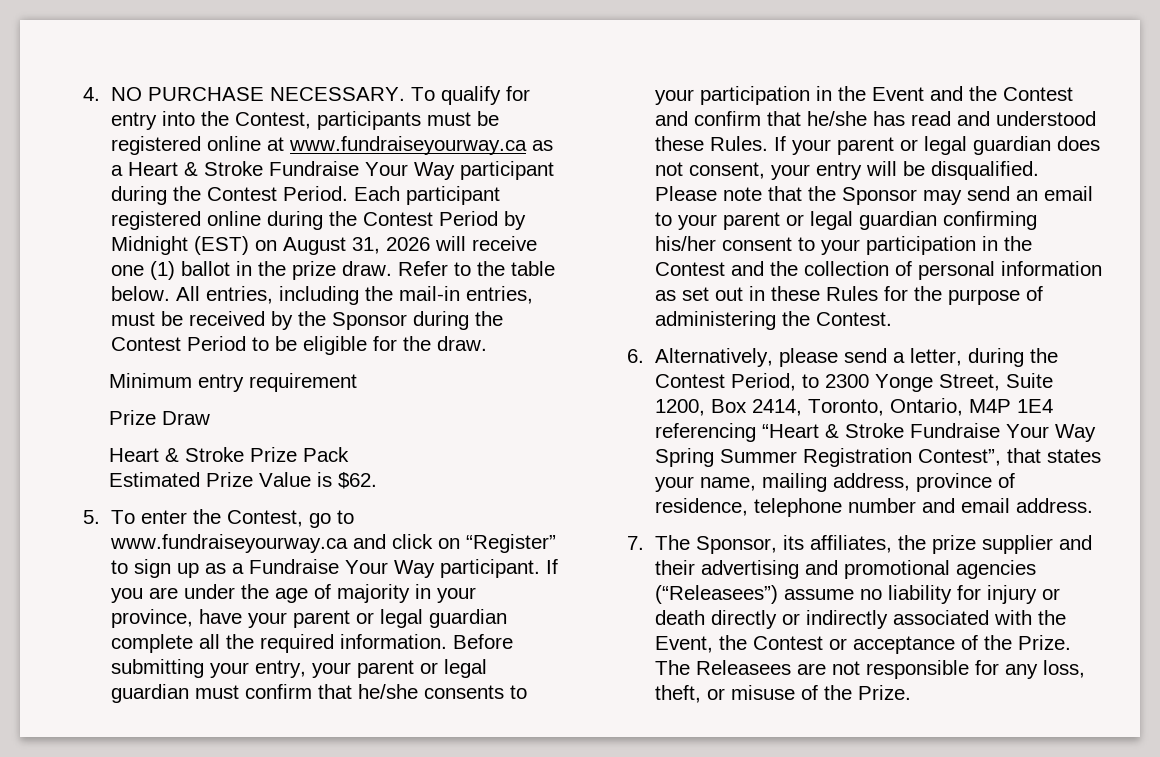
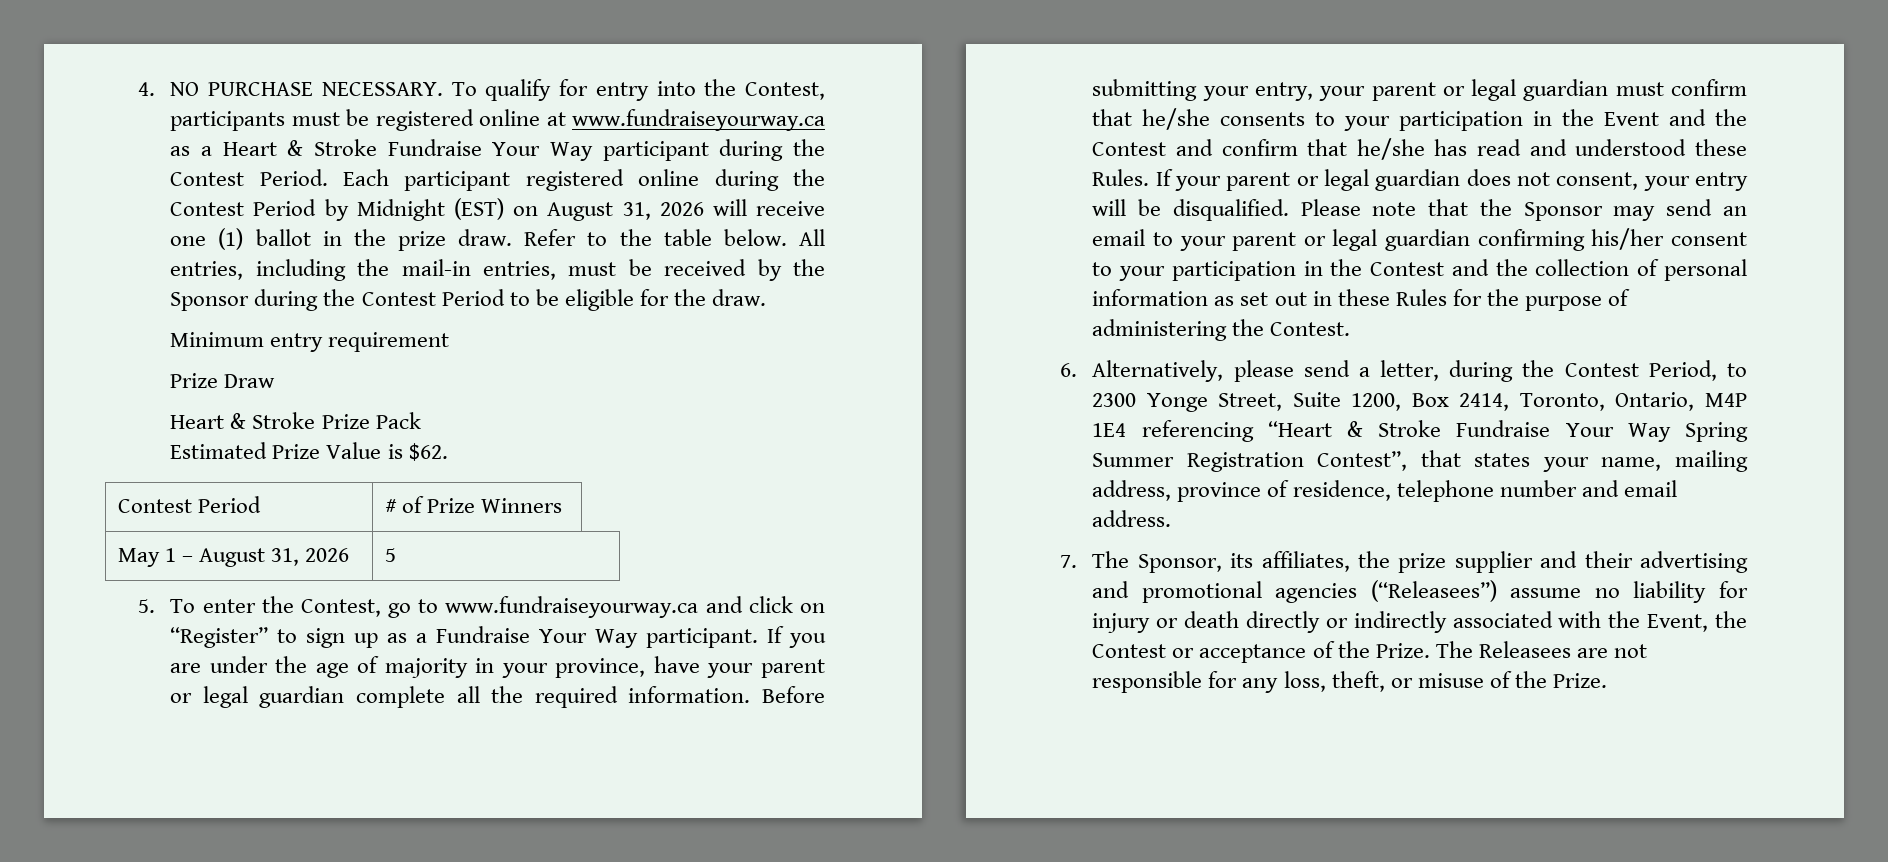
+ Contest Period | # of Prize Winners
+ May 1 – August 31, 2026 | 5

